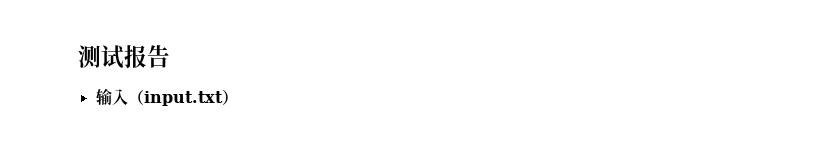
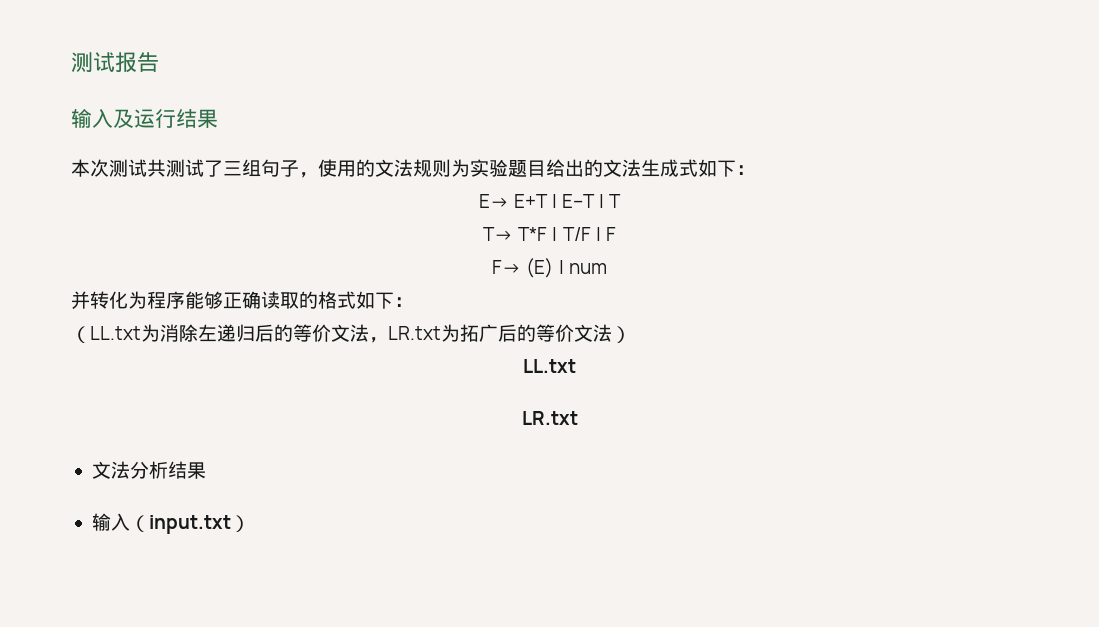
+ 输入及运行结果
+ 本次测试共测试了三组句子，使用的文法规则为实验题目给出的文法生成式如下：
+ E→ E+T | E–T | T
+ T→ T*F | T/F | F
+ F→ (E) | num
+ 并转化为程序能够正确读取的格式如下：
+ （LL.txt为消除左递归后的等价文法，LR.txt为拓广后的等价文法）
+ LL.txt
+ LR.txt
+ 文法分析结果

